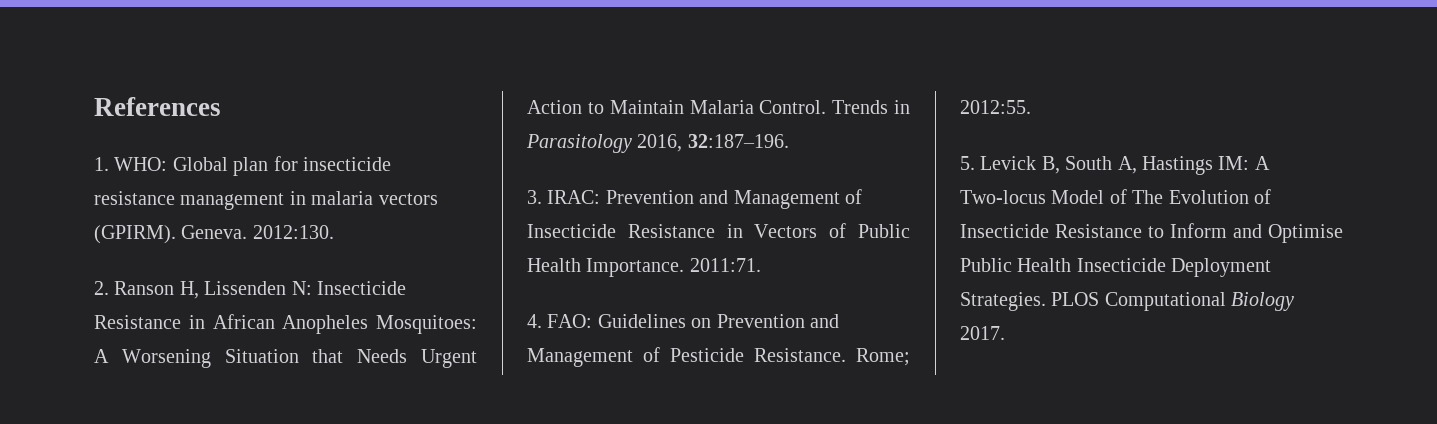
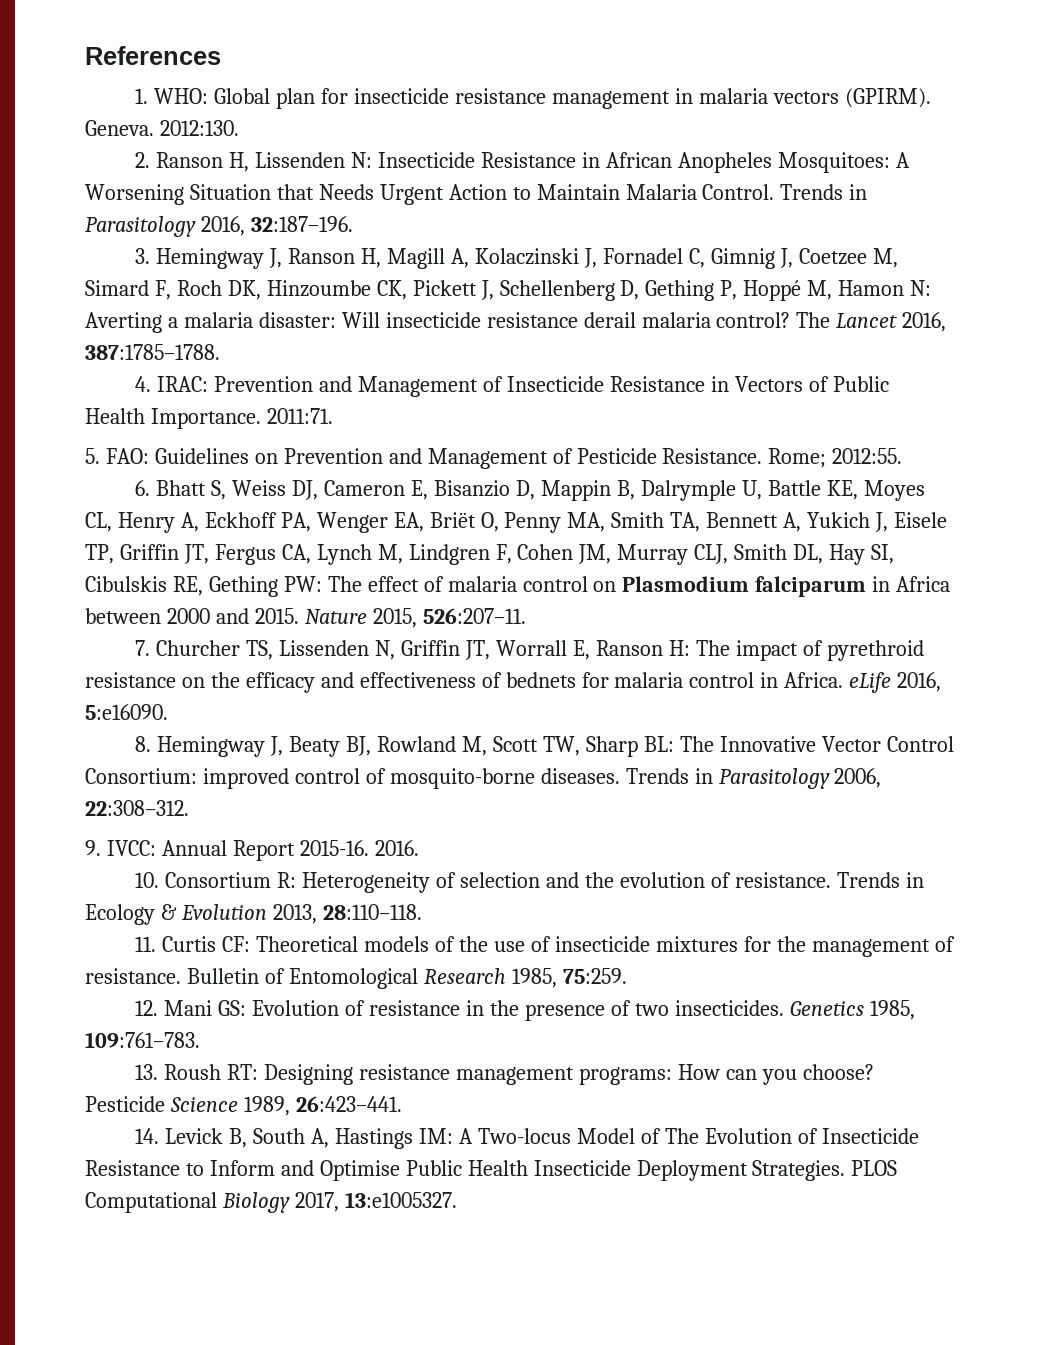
- 3. IRAC: Prevention and Management of Insecticide Resistance in Vectors of Public Health Importance.
+ 3. Hemingway J, Ranson H, Magill A, Kolaczinski J, Fornadel C, Gimnig J, Coetzee M, Simard F, Roch DK, Hinzoumbe CK, Pickett J, Schellenberg D, Gething P, Hoppé M, Hamon N: Averting a malaria disaster: Will insecticide resistance derail malaria control? The Lancet 2016, 387:1785–1788.
+ 4. IRAC: Prevention and Management of Insecticide Resistance in Vectors of Public Health Importance.
- 4. FAO: Guidelines on Prevention and Management of Pesticide Resistance.
+ 5. FAO: Guidelines on Prevention and Management of Pesticide Resistance.
- 5. Levick B, South A, Hastings IM: A Two-locus Model of The Evolution of Insecticide Resistance to Inform and Optimise Public Health Insecticide Deployment Strategies.
+ 6. Bhatt S, Weiss DJ, Cameron E, Bisanzio D, Mappin B, Dalrymple U, Battle KE, Moyes CL, Henry A, Eckhoff PA, Wenger EA, Briët O, Penny MA, Smith TA, Bennett A, Yukich J, Eisele TP, Griffin JT, Fergus CA, Lynch M, Lindgren F, Cohen JM, Murray CLJ, Smith DL, Hay SI, Cibulskis RE, Gething PW: The effect of malaria control on Plasmodium falciparum in Africa between 2000 and 2015. Nature 2015, 526:207–11.
+ 7. Churcher TS, Lissenden N, Griffin JT, Worrall E, Ranson H: The impact of pyrethroid resistance on the efficacy and effectiveness of bednets for malaria control in Africa. eLife 2016, 5:e16090.
+ 8. Hemingway J, Beaty BJ, Rowland M, Scott TW, Sharp BL: The Innovative Vector Control Consortium: improved control of mosquito-borne diseases. Trends in Parasitology 2006, 22:308–312.
+ 9. IVCC: Annual Report 2015-16. 2016.
+ 10. Consortium R: Heterogeneity of selection and the evolution of resistance. Trends in Ecology & Evolution 2013, 28:110–118.
+ 11. Curtis CF: Theoretical models of the use of insecticide mixtures for the management of resistance. Bulletin of Entomological Research 1985, 75:259.
+ 12. Mani GS: Evolution of resistance in the presence of two insecticides. Genetics 1985, 109:761–783.
+ 13. Roush RT: Designing resistance management programs: How can you choose? Pesticide Science 1989, 26:423–441.
+ 14. Levick B, South A, Hastings IM: A Two-locus Model of The Evolution of Insecticide Resistance to Inform and Optimise Public Health Insecticide Deployment Strategies.
- PLOS Computational Biology 2017.
+ PLOS Computational Biology 2017, 13:e1005327.

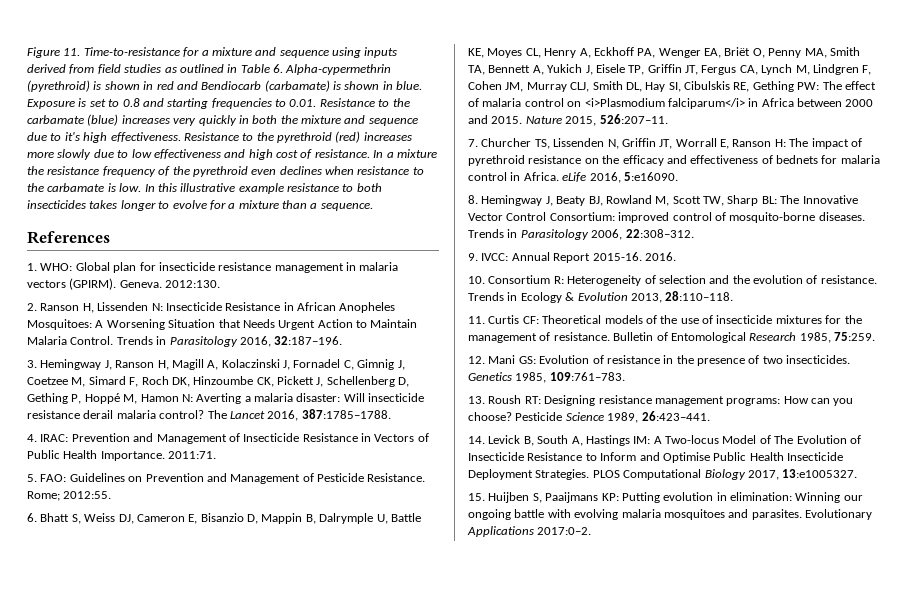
+ Figure 11. Time-to-resistance for a mixture and sequence using inputs derived from field studies as outlined in Table 6. Alpha-cypermethrin (pyrethroid) is shown in red and Bendiocarb (carbamate) is shown in blue. Exposure is set to 0.8 and starting frequencies to 0.01. Resistance to the carbamate (blue) increases very quickly in both the mixture and sequence due to it's high effectiveness. Resistance to the pyrethroid (red) increases more slowly due to low effectiveness and high cost of resistance. In a mixture the resistance frequency of the pyrethroid even declines when resistance to the carbamate is low. In this illustrative example resistance to both insecticides takes longer to evolve for a mixture than a sequence.
- The effect of malaria control on Plasmodium falciparum in Africa between 2000 and 2015.
+ The effect of malaria control on <i>Plasmodium falciparum</i> in Africa between 2000 and 2015.
+ 15. Huijben S, Paaijmans KP: Putting evolution in elimination: Winning our ongoing battle with evolving malaria mosquitoes and parasites. Evolutionary Applications 2017:0–2.

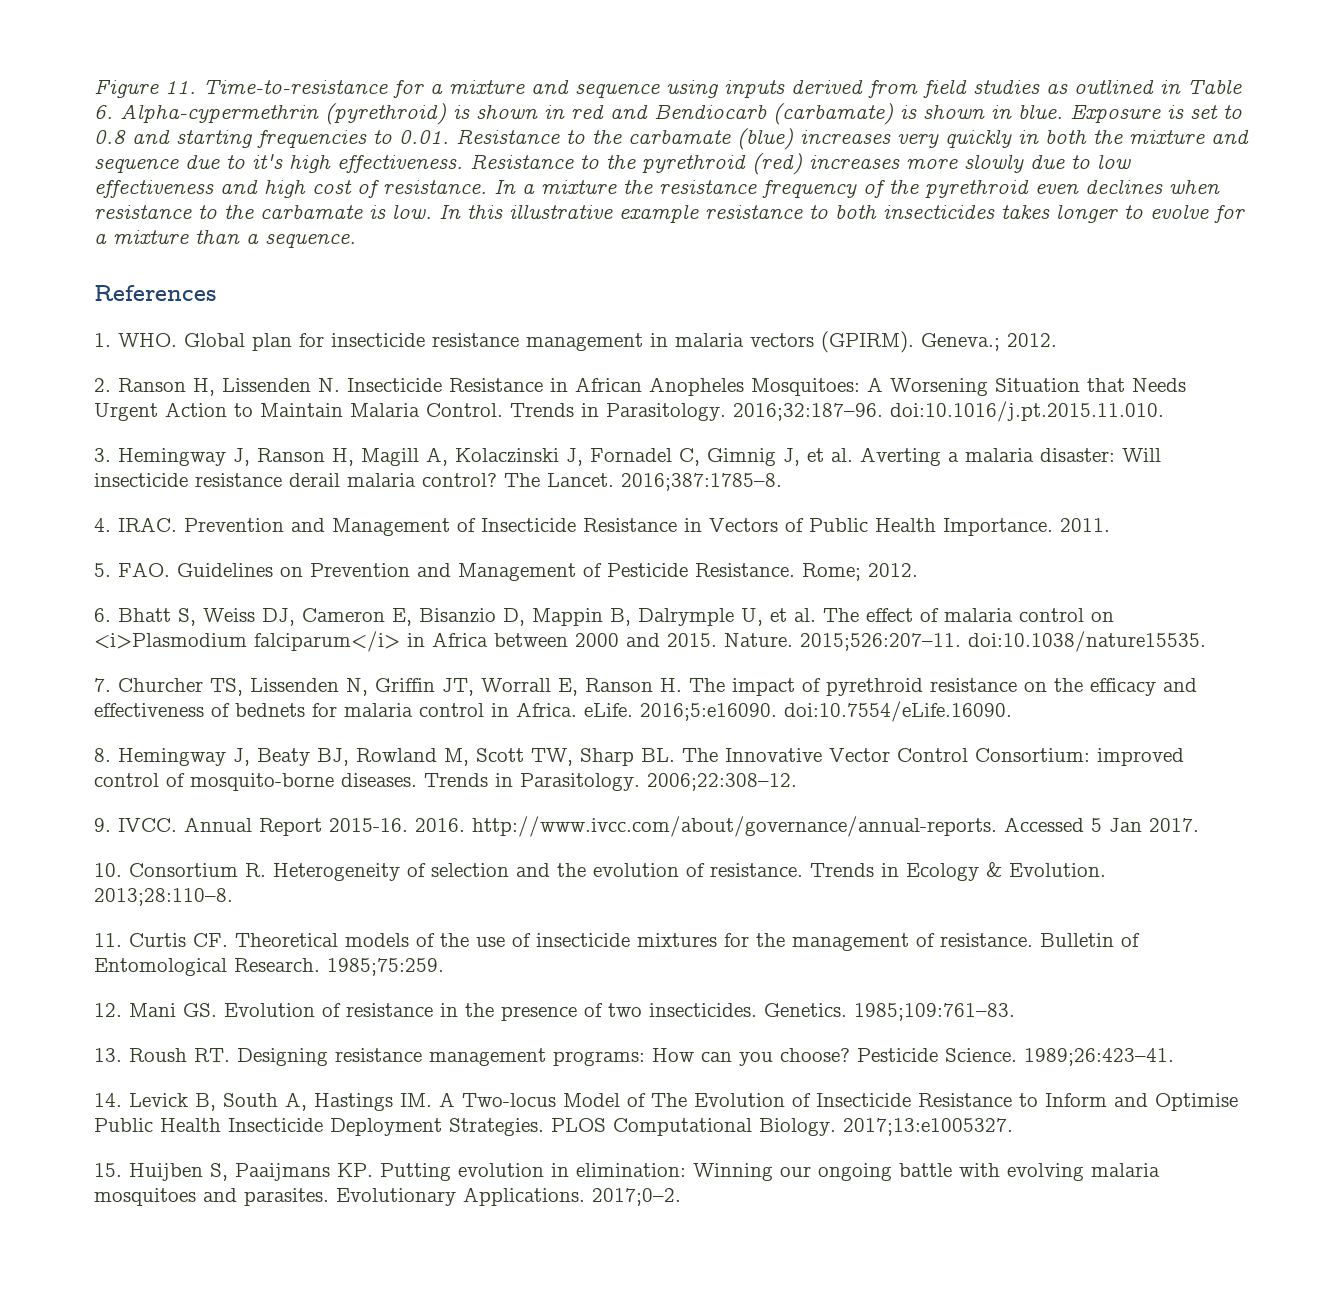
- 1. WHO: Global plan for insecticide resistance management in malaria vectors (GPIRM).
+ 1. WHO. Global plan for insecticide resistance management in malaria vectors (GPIRM).
- Geneva. 2012:130.
+ Geneva.; 2012.
- 2. Ranson H, Lissenden N: Insecticide Resistance in African Anopheles Mosquitoes: A Worsening Situation that Needs Urgent Action to Maintain Malaria Control.
+ 2. Ranson H, Lissenden N. Insecticide Resistance in African Anopheles Mosquitoes: A Worsening Situation that Needs Urgent Action to Maintain Malaria Control.
- Trends in Parasitology 2016, 32:187–196.
+ Trends in Parasitology. 2016;32:187–96. doi:10.1016/j.pt.2015.11.010.
- 3. Hemingway J, Ranson H, Magill A, Kolaczinski J, Fornadel C, Gimnig J, Coetzee M, Simard F, Roch DK, Hinzoumbe CK, Pickett J, Schellenberg D, Gething P, Hoppé M, Hamon N: Averting a malaria disaster: Will insecticide resistance derail malaria control?
+ 3. Hemingway J, Ranson H, Magill A, Kolaczinski J, Fornadel C, Gimnig J, et al. Averting a malaria disaster: Will insecticide resistance derail malaria control?
- The Lancet 2016, 387:1785–1788.
+ The Lancet. 2016;387:1785–8.
- 4. IRAC: Prevention and Management of Insecticide Resistance in Vectors of Public Health Importance.
+ 4. IRAC. Prevention and Management of Insecticide Resistance in Vectors of Public Health Importance.
- 2011:71.
+ 2011.
- 5. FAO: Guidelines on Prevention and Management of Pesticide Resistance.
+ 5. FAO. Guidelines on Prevention and Management of Pesticide Resistance.
- Rome; 2012:55.
+ Rome; 2012.
- 6. Bhatt S, Weiss DJ, Cameron E, Bisanzio D, Mappin B, Dalrymple U, Battle KE, Moyes CL, Henry A, Eckhoff PA, Wenger EA, Briët O, Penny MA, Smith TA, Bennett A, Yukich J, Eisele TP, Griffin JT, Fergus CA, Lynch M, Lindgren F, Cohen JM, Murray CLJ, Smith DL, Hay SI, Cibulskis RE, Gething PW: The effect of malaria control on <i>Plasmodium falciparum</i> in Africa between 2000 and 2015.
+ 6. Bhatt S, Weiss DJ, Cameron E, Bisanzio D, Mappin B, Dalrymple U, et al. The effect of malaria control on <i>Plasmodium falciparum</i> in Africa between 2000 and 2015.
- Nature 2015, 526:207–11.
+ Nature. 2015;526:207–11. doi:10.1038/nature15535.
- 7. Churcher TS, Lissenden N, Griffin JT, Worrall E, Ranson H: The impact of pyrethroid resistance on the efficacy and effectiveness of bednets for malaria control in Africa. eLife 2016, 5:e16090.
+ 7. Churcher TS, Lissenden N, Griffin JT, Worrall E, Ranson H. The impact of pyrethroid resistance on the efficacy and effectiveness of bednets for malaria control in Africa. eLife. 2016;5:e16090. doi:10.7554/eLife.16090.
- 8. Hemingway J, Beaty BJ, Rowland M, Scott TW, Sharp BL: The Innovative Vector Control Consortium: improved control of mosquito-borne diseases.
+ 8. Hemingway J, Beaty BJ, Rowland M, Scott TW, Sharp BL. The Innovative Vector Control Consortium: improved control of mosquito-borne diseases.
- Trends in Parasitology 2006, 22:308–312.
+ Trends in Parasitology. 2006;22:308–12.
- 9. IVCC: Annual Report 2015-16.
+ 9. IVCC. Annual Report 2015-16.
- 2016.
+ 2016. http://www.ivcc.com/about/governance/annual-reports. Accessed 5 Jan 2017.
- 10. Consortium R: Heterogeneity of selection and the evolution of resistance.
+ 10. Consortium R. Heterogeneity of selection and the evolution of resistance.
- Trends in Ecology & Evolution 2013, 28:110–118.
+ Trends in Ecology & Evolution. 2013;28:110–8.
- 11. Curtis CF: Theoretical models of the use of insecticide mixtures for the management of resistance.
+ 11. Curtis CF. Theoretical models of the use of insecticide mixtures for the management of resistance.
- Bulletin of Entomological Research 1985, 75:259.
+ Bulletin of Entomological Research. 1985;75:259.
- 12. Mani GS: Evolution of resistance in the presence of two insecticides.
+ 12. Mani GS. Evolution of resistance in the presence of two insecticides.
- Genetics 1985, 109:761–783.
+ Genetics. 1985;109:761–83.
- 13. Roush RT: Designing resistance management programs: How can you choose?
+ 13. Roush RT. Designing resistance management programs: How can you choose?
- Pesticide Science 1989, 26:423–441.
+ Pesticide Science. 1989;26:423–41.
- 14. Levick B, South A, Hastings IM: A Two-locus Model of The Evolution of Insecticide Resistance to Inform and Optimise Public Health Insecticide Deployment Strategies.
+ 14. Levick B, South A, Hastings IM. A Two-locus Model of The Evolution of Insecticide Resistance to Inform and Optimise Public Health Insecticide Deployment Strategies.
- PLOS Computational Biology 2017, 13:e1005327.
+ PLOS Computational Biology. 2017;13:e1005327.
- 15. Huijben S, Paaijmans KP: Putting evolution in elimination: Winning our ongoing battle with evolving malaria mosquitoes and parasites.
+ 15. Huijben S, Paaijmans KP. Putting evolution in elimination: Winning our ongoing battle with evolving malaria mosquitoes and parasites.
- Evolutionary Applications 2017:0–2.
+ Evolutionary Applications. 2017;0–2.

